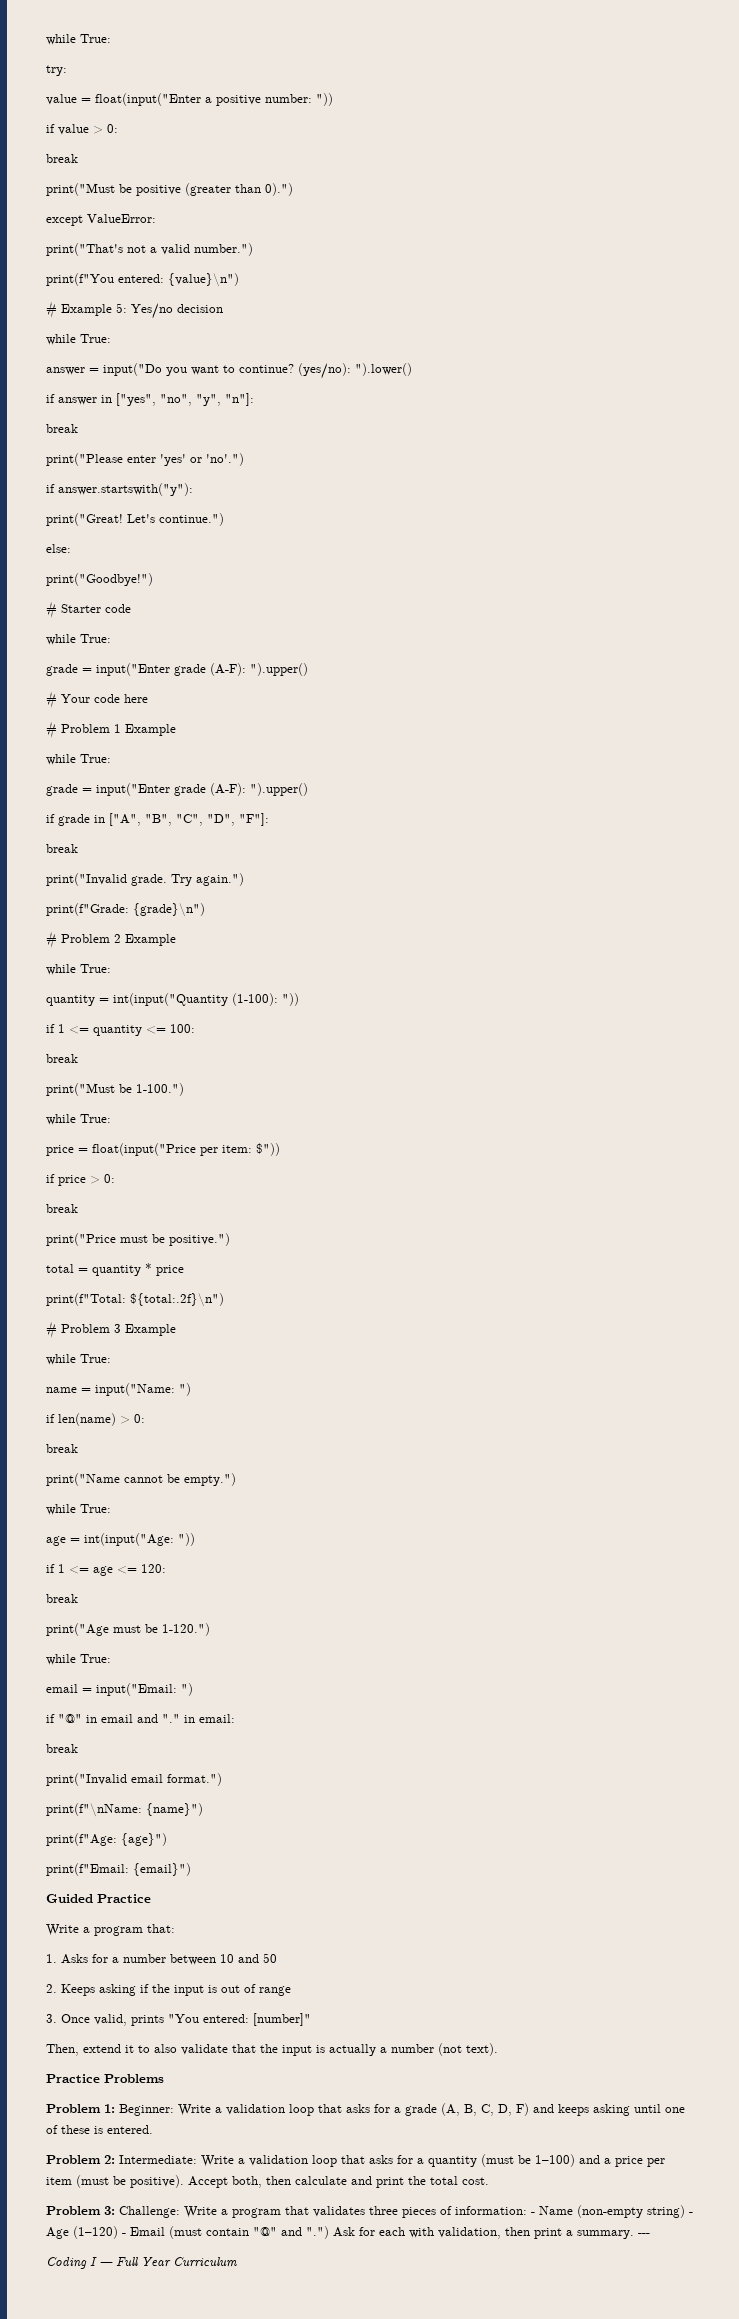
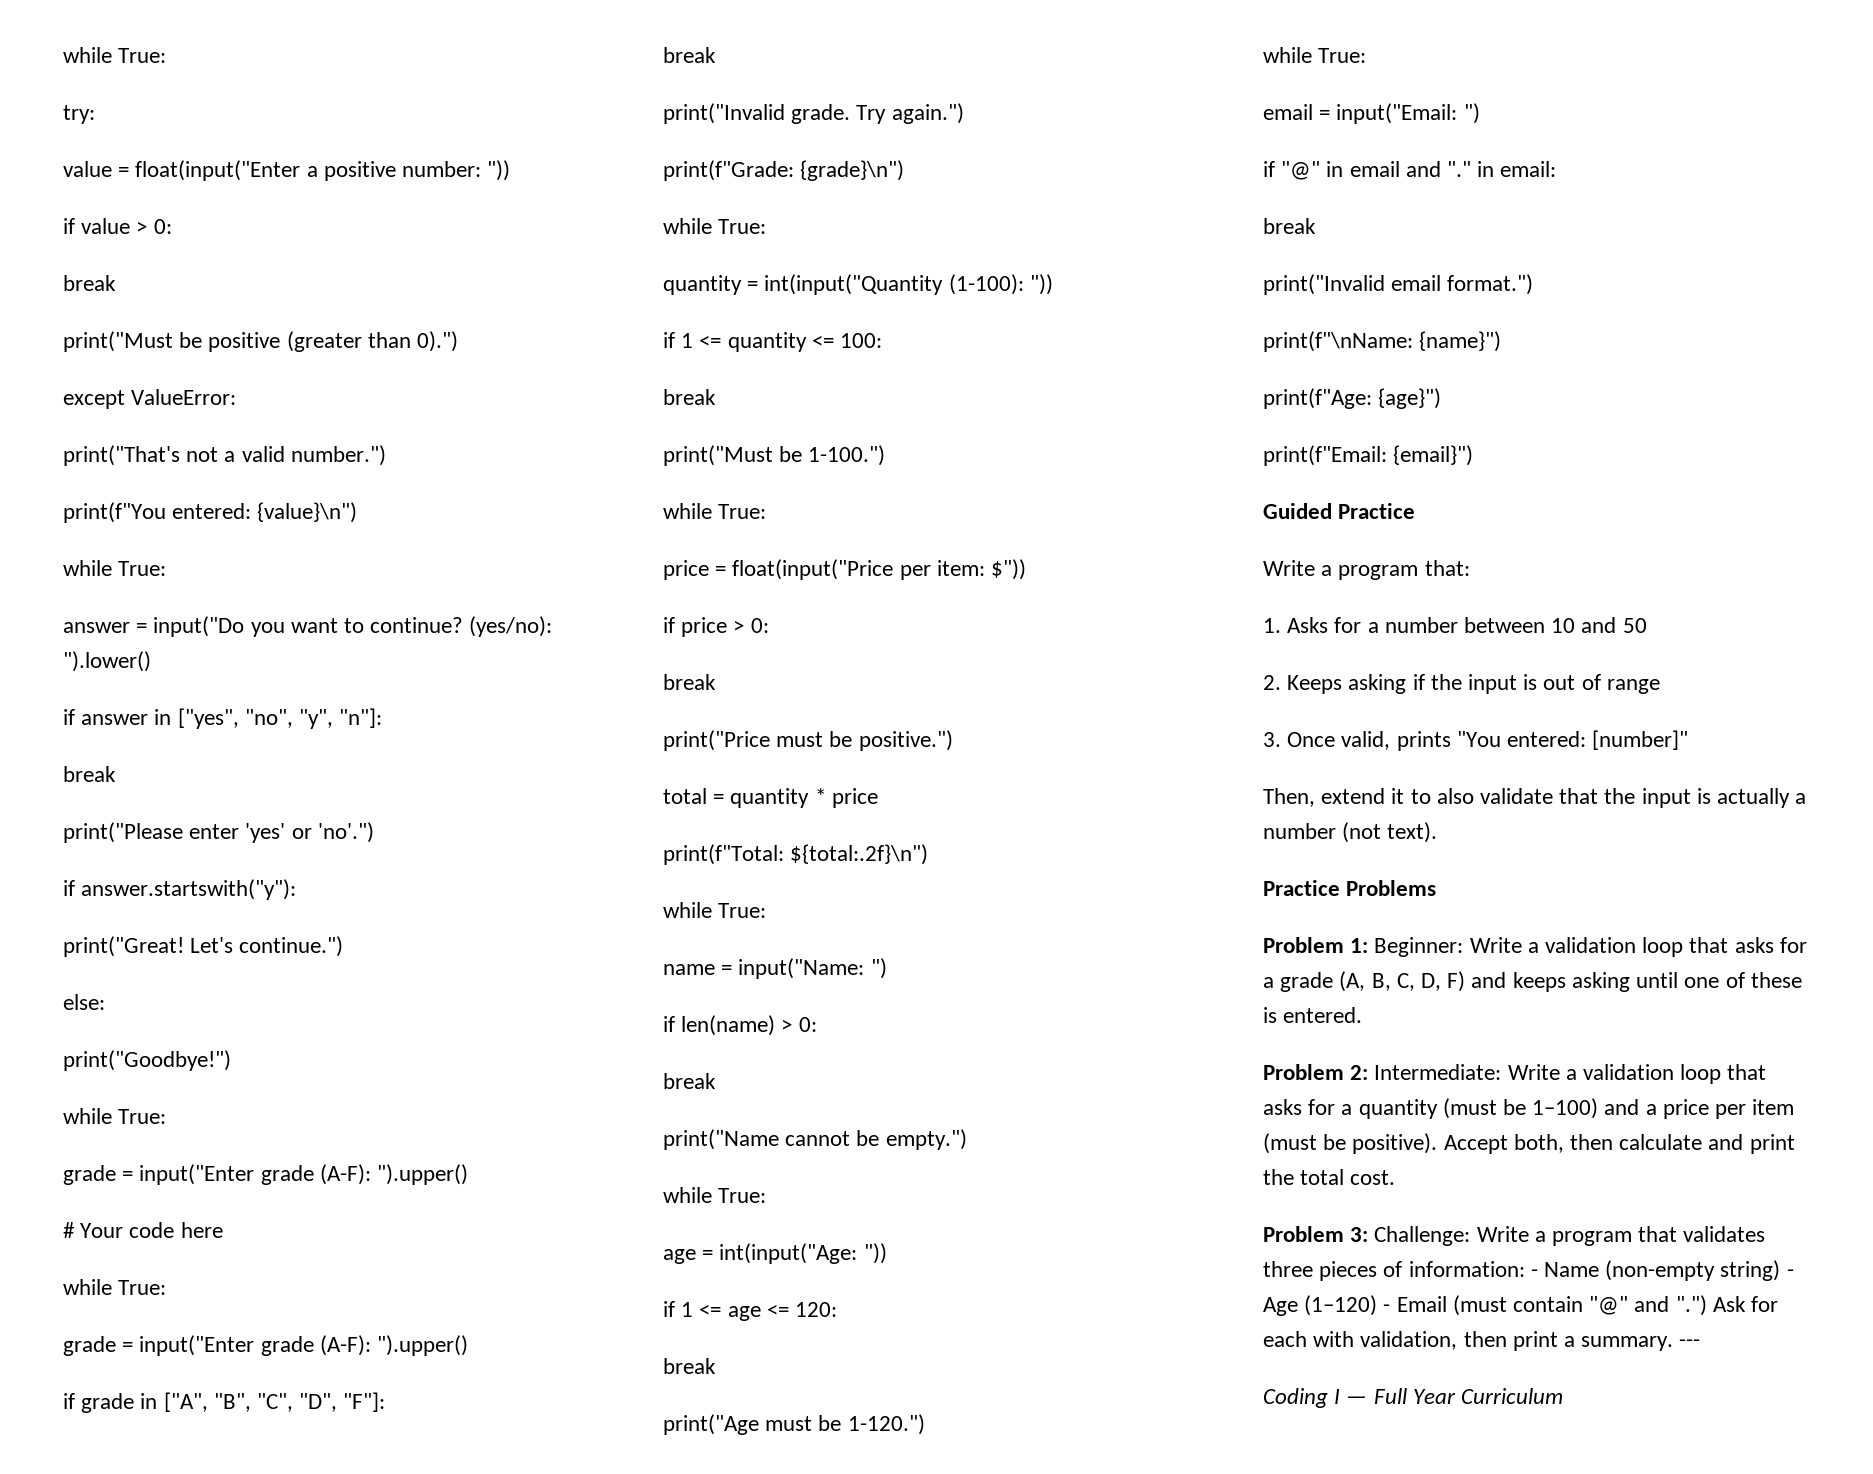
- # Example 5: Yes/no decision
- # Starter code
- # Problem 1 Example
- # Problem 2 Example
- # Problem 3 Example

